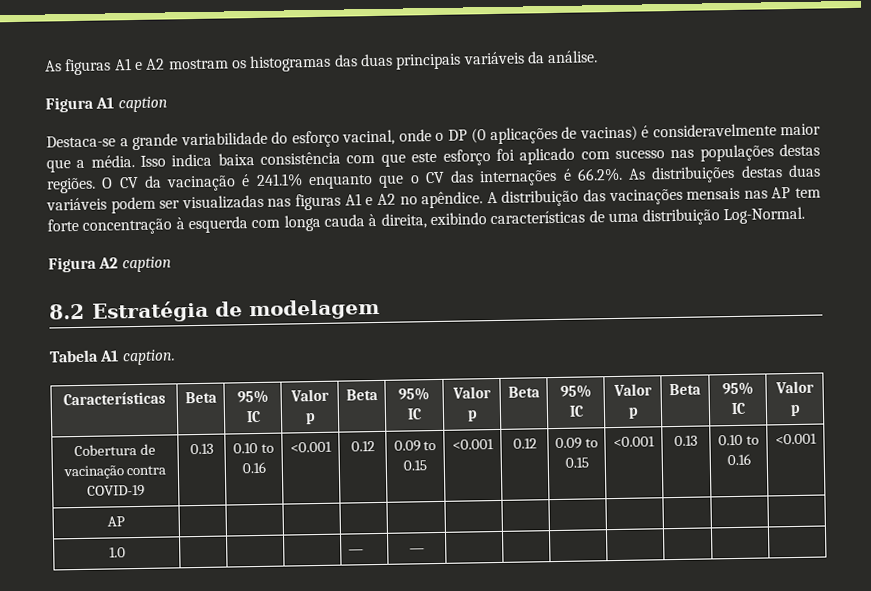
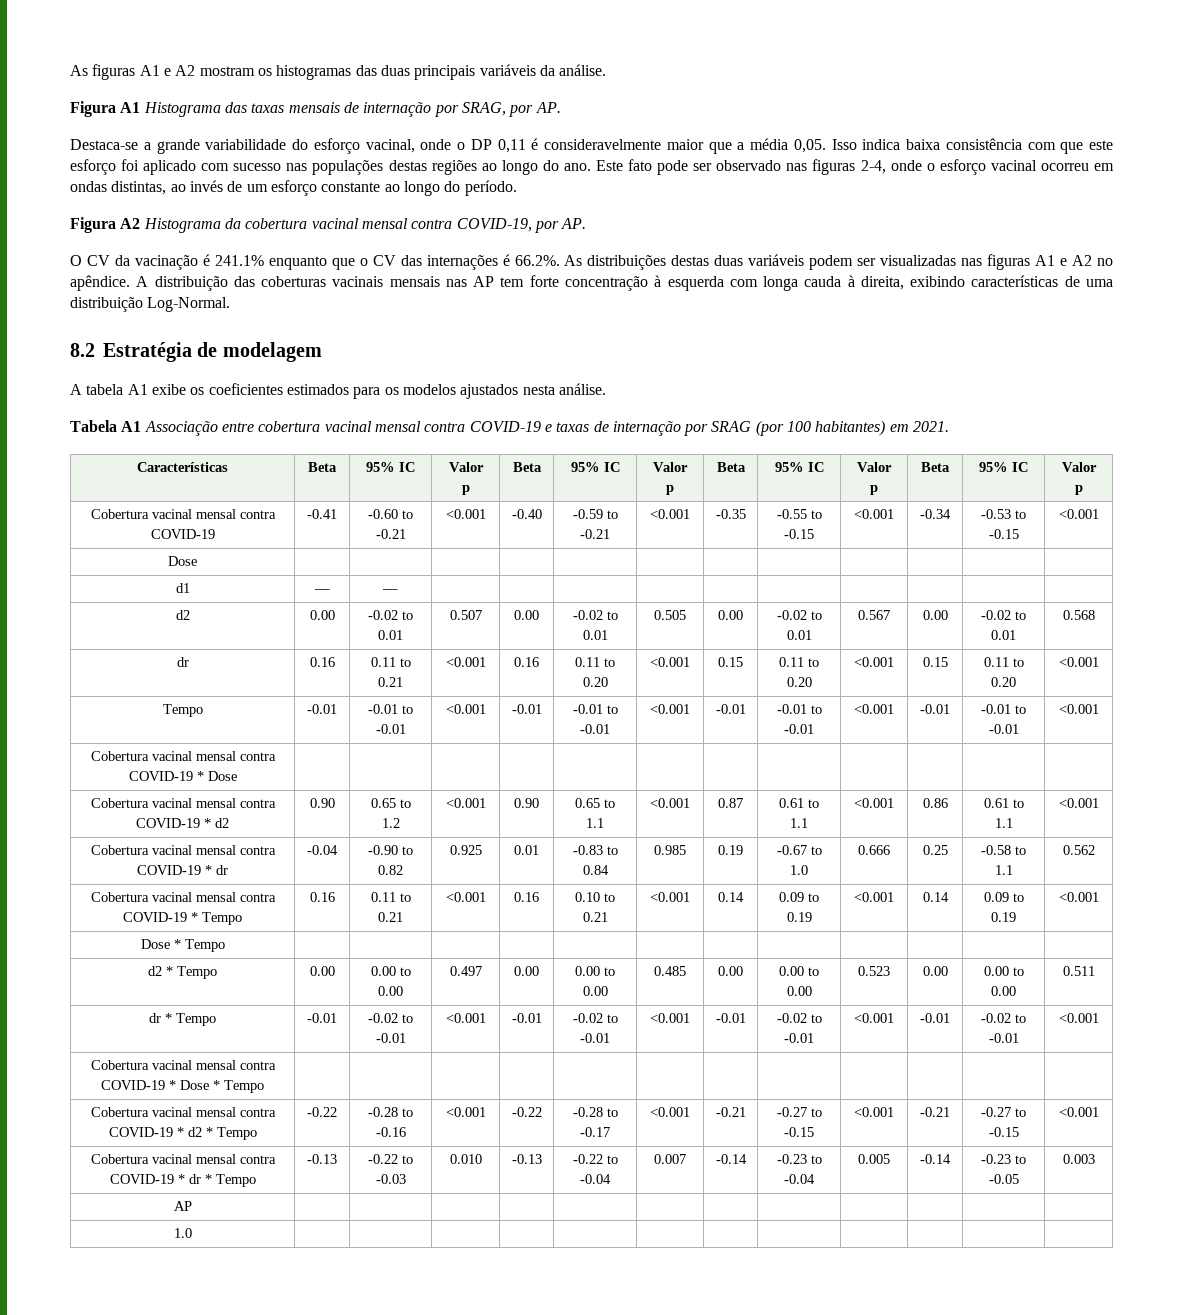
- Figura A1 caption
+ Figura A1 Histograma das taxas mensais de internação por SRAG, por AP.
- Destaca-se a grande variabilidade do esforço vacinal, onde o DP (0 aplicações de vacinas) é consideravelmente maior que a média.
+ Destaca-se a grande variabilidade do esforço vacinal, onde o DP 0,11 é consideravelmente maior que a média 0,05.
- Isso indica baixa consistência com que este esforço foi aplicado com sucesso nas populações destas regiões. O CV da vacinação é 241.1% enquanto que o CV das internações é 66.2%. As distribuições destas duas variáveis podem ser visualizadas nas figuras A1 e A2 no apêndice.
+ Isso indica baixa consistência com que este esforço foi aplicado com sucesso nas populações destas regiões ao longo do ano. Este fato pode ser observado nas figuras 2-4, onde o esforço vacinal ocorreu em ondas distintas, ao invés de um esforço constante ao longo do período.
+ Figura A2 Histograma da cobertura vacinal mensal contra COVID-19, por AP.
+ O CV da vacinação é 241.1% enquanto que o CV das internações é 66.2%. As distribuições destas duas variáveis podem ser visualizadas nas figuras A1 e A2 no apêndice.
- A distribuição das vacinações mensais nas AP tem forte concentração à esquerda com longa cauda à direita, exibindo características de uma distribuição Log-Normal.
+ A distribuição das coberturas vacinais mensais nas AP tem forte concentração à esquerda com longa cauda à direita, exibindo características de uma distribuição Log-Normal.
- Figura A2 caption
- Tabela A1 caption.
+ A tabela A1 exibe os coeficientes estimados para os modelos ajustados nesta análise.
+ Tabela A1 Associação entre cobertura vacinal mensal contra COVID-19 e taxas de internação por SRAG (por 100 habitantes) em 2021.
- Cobertura de vacinação contra COVID-19 | 0.13 | 0.10 to 0.16 | <0.001 | 0.12 | 0.09 to 0.15 | <0.001 | 0.12 | 0.09 to 0.15 | <0.001 | 0.13 | 0.10 to 0.16 | <0.001
+ Cobertura vacinal mensal contra COVID-19 | -0.41 | -0.60 to -0.21 | <0.001 | -0.40 | -0.59 to -0.21 | <0.001 | -0.35 | -0.55 to -0.15 | <0.001 | -0.34 | -0.53 to -0.15 | <0.001
+ Dose | | | | | | | | | | | |
+ d1 | — | — | | | | | | | | | |
+ d2 | 0.00 | -0.02 to 0.01 | 0.507 | 0.00 | -0.02 to 0.01 | 0.505 | 0.00 | -0.02 to 0.01 | 0.567 | 0.00 | -0.02 to 0.01 | 0.568
+ dr | 0.16 | 0.11 to 0.21 | <0.001 | 0.16 | 0.11 to 0.20 | <0.001 | 0.15 | 0.11 to 0.20 | <0.001 | 0.15 | 0.11 to 0.20 | <0.001
+ Tempo | -0.01 | -0.01 to -0.01 | <0.001 | -0.01 | -0.01 to -0.01 | <0.001 | -0.01 | -0.01 to -0.01 | <0.001 | -0.01 | -0.01 to -0.01 | <0.001
+ Cobertura vacinal mensal contra COVID-19 * Dose | | | | | | | | | | | |
+ Cobertura vacinal mensal contra COVID-19 * d2 | 0.90 | 0.65 to 1.2 | <0.001 | 0.90 | 0.65 to 1.1 | <0.001 | 0.87 | 0.61 to 1.1 | <0.001 | 0.86 | 0.61 to 1.1 | <0.001
+ Cobertura vacinal mensal contra COVID-19 * dr | -0.04 | -0.90 to 0.82 | 0.925 | 0.01 | -0.83 to 0.84 | 0.985 | 0.19 | -0.67 to 1.0 | 0.666 | 0.25 | -0.58 to 1.1 | 0.562
+ Cobertura vacinal mensal contra COVID-19 * Tempo | 0.16 | 0.11 to 0.21 | <0.001 | 0.16 | 0.10 to 0.21 | <0.001 | 0.14 | 0.09 to 0.19 | <0.001 | 0.14 | 0.09 to 0.19 | <0.001
+ Dose * Tempo | | | | | | | | | | | |
+ d2 * Tempo | 0.00 | 0.00 to 0.00 | 0.497 | 0.00 | 0.00 to 0.00 | 0.485 | 0.00 | 0.00 to 0.00 | 0.523 | 0.00 | 0.00 to 0.00 | 0.511
+ dr * Tempo | -0.01 | -0.02 to -0.01 | <0.001 | -0.01 | -0.02 to -0.01 | <0.001 | -0.01 | -0.02 to -0.01 | <0.001 | -0.01 | -0.02 to -0.01 | <0.001
+ Cobertura vacinal mensal contra COVID-19 * Dose * Tempo | | | | | | | | | | | |
+ Cobertura vacinal mensal contra COVID-19 * d2 * Tempo | -0.22 | -0.28 to -0.16 | <0.001 | -0.22 | -0.28 to -0.17 | <0.001 | -0.21 | -0.27 to -0.15 | <0.001 | -0.21 | -0.27 to -0.15 | <0.001
+ Cobertura vacinal mensal contra COVID-19 * dr * Tempo | -0.13 | -0.22 to -0.03 | 0.010 | -0.13 | -0.22 to -0.04 | 0.007 | -0.14 | -0.23 to -0.04 | 0.005 | -0.14 | -0.23 to -0.05 | 0.003
- 1.0 | | | | — | — | | | | | | |
+ 1.0 | | | | | | | | | | | |

